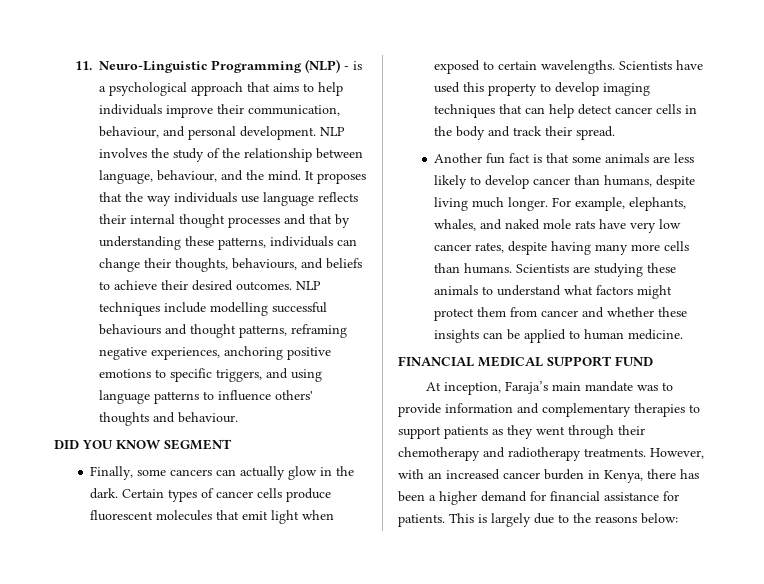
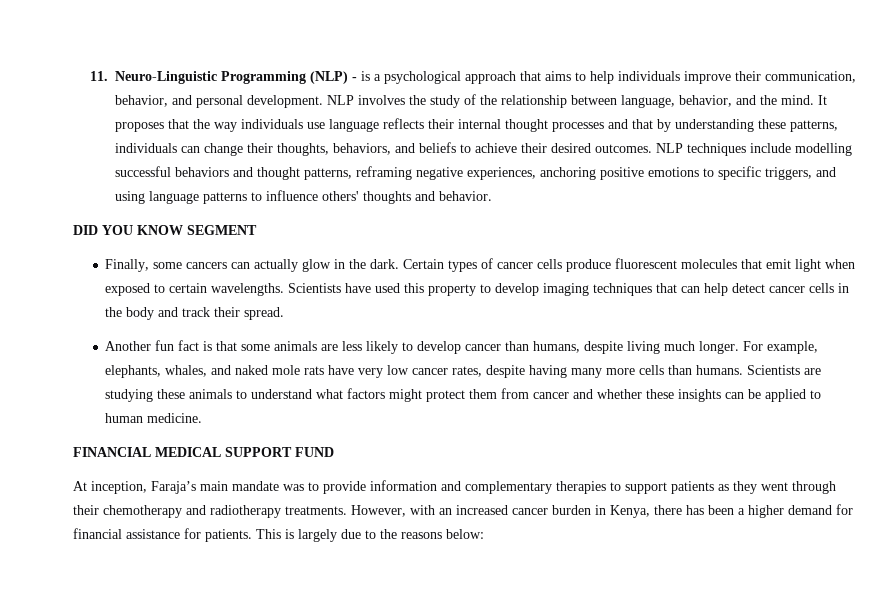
- 11. Neuro-Linguistic Programming (NLP) - is a psychological approach that aims to help individuals improve their communication, behaviour, and personal development.
+ 11. Neuro-Linguistic Programming (NLP) - is a psychological approach that aims to help individuals improve their communication, behavior, and personal development.
- NLP involves the study of the relationship between language, behaviour, and the mind.
+ NLP involves the study of the relationship between language, behavior, and the mind.
- It proposes that the way individuals use language reflects their internal thought processes and that by understanding these patterns, individuals can change their thoughts, behaviours, and beliefs to achieve their desired outcomes.
+ It proposes that the way individuals use language reflects their internal thought processes and that by understanding these patterns, individuals can change their thoughts, behaviors, and beliefs to achieve their desired outcomes.
- NLP techniques include modelling successful behaviours and thought patterns, reframing negative experiences, anchoring positive emotions to specific triggers, and using language patterns to influence others' thoughts and behaviour.
+ NLP techniques include modelling successful behaviors and thought patterns, reframing negative experiences, anchoring positive emotions to specific triggers, and using language patterns to influence others' thoughts and behavior.

